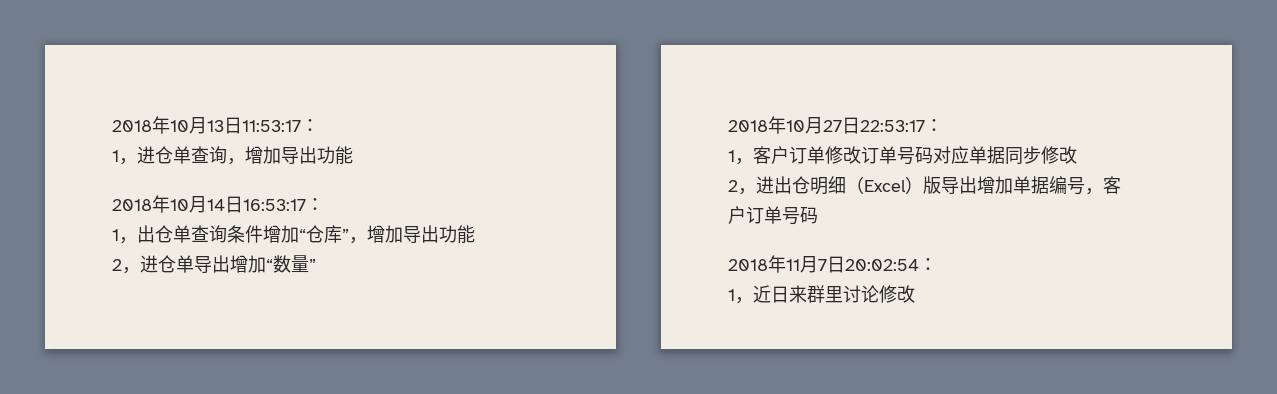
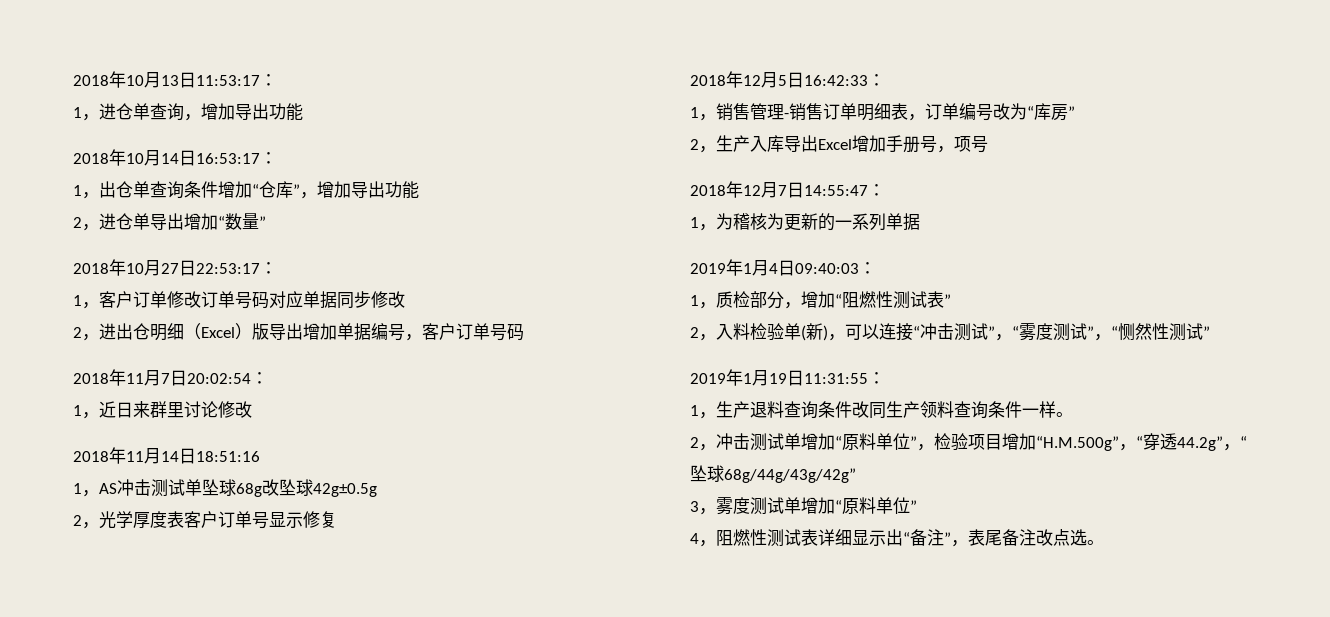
+ 2018年11月14日18:51:16
+ 1，AS冲击测试单坠球68g改坠球42g±0.5g
+ 2，光学厚度表客户订单号显示修复
+ 2018年12月5日16:42:33：
+ 1，销售管理-销售订单明细表，订单编号改为“库房”
+ 2，生产入库导出Excel增加手册号，项号
+ 2018年12月7日14:55:47：
+ 1，为稽核为更新的一系列单据
+ 2019年1月4日09:40:03：
+ 1，质检部分，增加“阻燃性测试表”
+ 2，入料检验单(新)，可以连接“冲击测试”，“雾度测试”，“恻然性测试”
+ 2019年1月19日11:31:55：
+ 1，生产退料查询条件改同生产领料查询条件一样。
+ 2，冲击测试单增加“原料单位”，检验项目增加“H.M.500g”，“穿透44.2g”，“坠球68g/44g/43g/42g”
+ 3，雾度测试单增加“原料单位”
+ 4，阻燃性测试表详细显示出“备注”，表尾备注改点选。

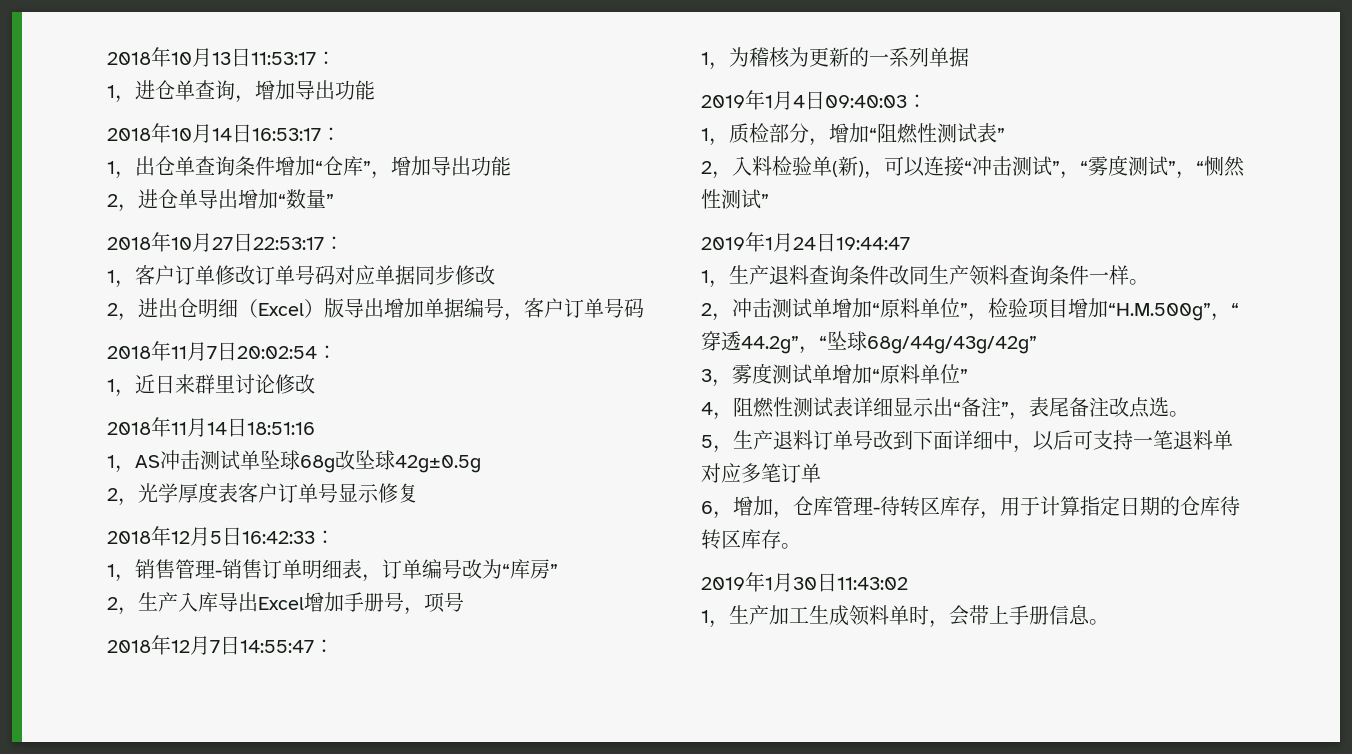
- 2019年1月19日11:31:55：
+ 2019年1月24日19:44:47
+ 5，生产退料订单号改到下面详细中，以后可支持一笔退料单对应多笔订单
+ 6，增加，仓库管理-待转区库存，用于计算指定日期的仓库待转区库存。
+ 2019年1月30日11:43:02
+ 1，生产加工生成领料单时，会带上手册信息。

